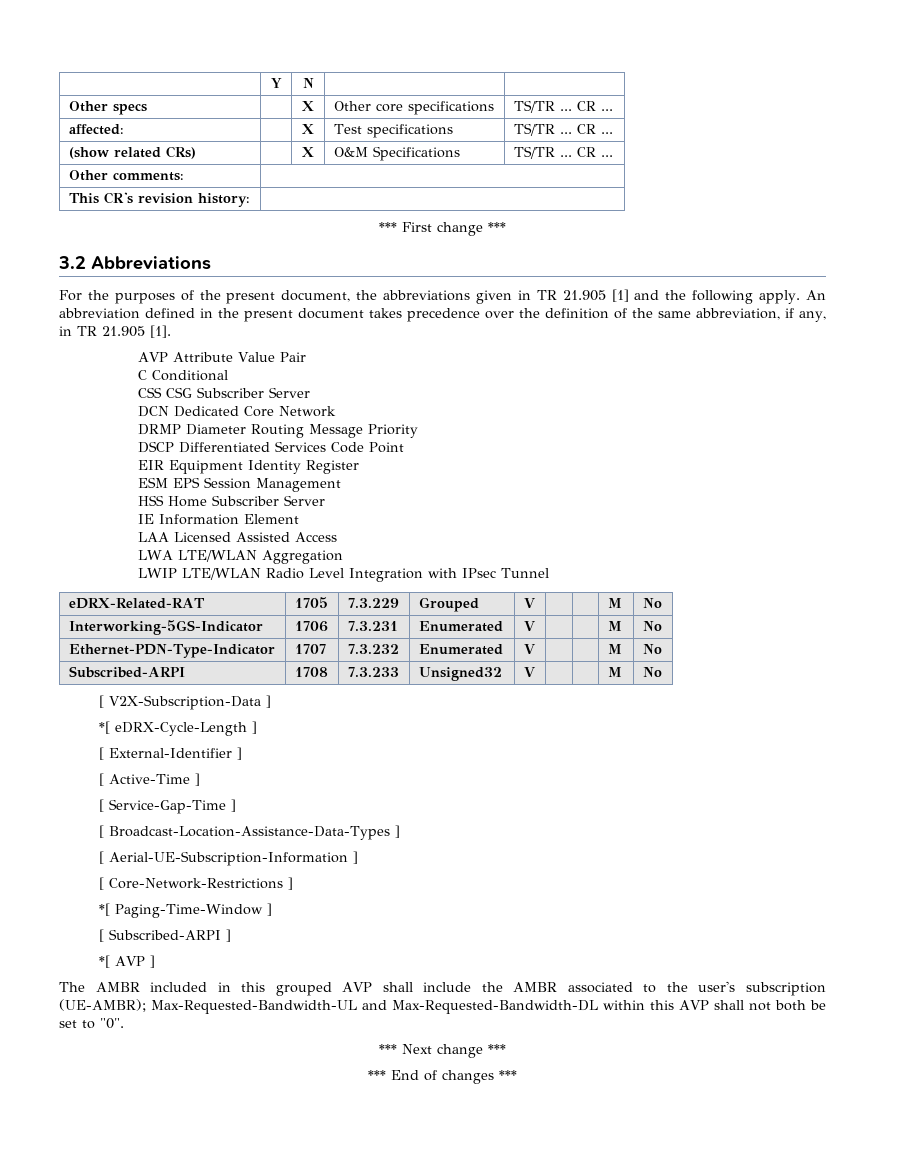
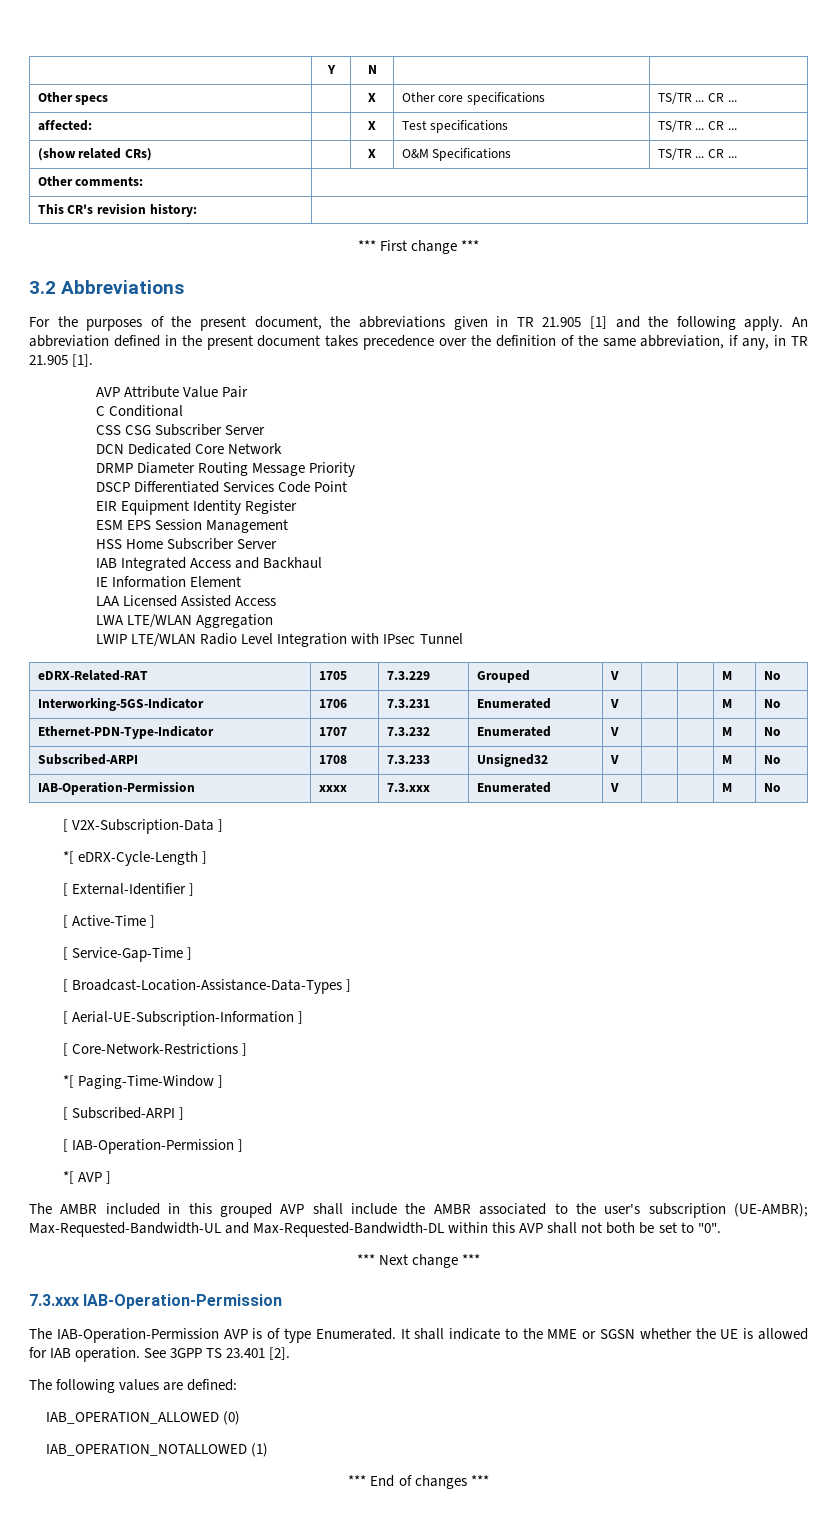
+ IAB Integrated Access and Backhaul
+ IAB-Operation-Permission | xxxx | 7.3.xxx | Enumerated | V | | | M | No
+ [ IAB-Operation-Permission ]
+ 7.3.xxx IAB-Operation-Permission
+ The IAB-Operation-Permission AVP is of type Enumerated. It shall indicate to the MME or SGSN whether the UE is allowed for IAB operation. See 3GPP TS 23.401 [2].
+ The following values are defined:
+ IAB_OPERATION_ALLOWED (0)
+ IAB_OPERATION_NOTALLOWED (1)

